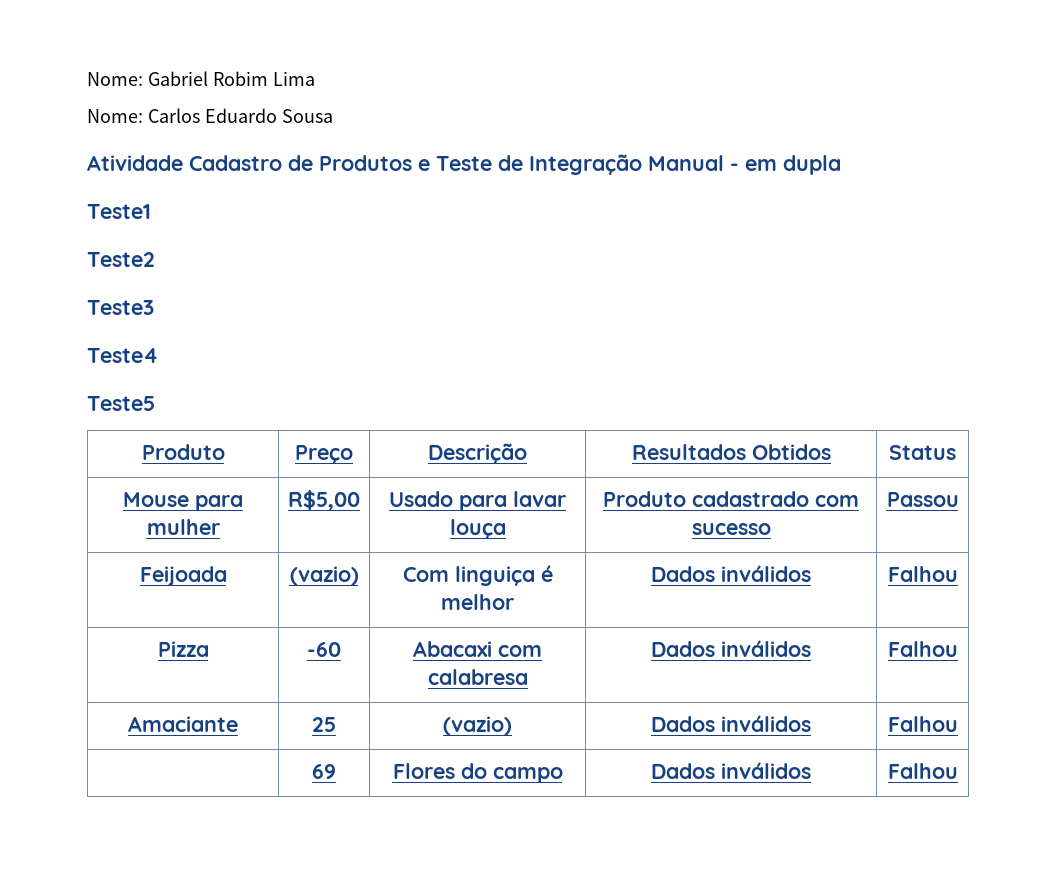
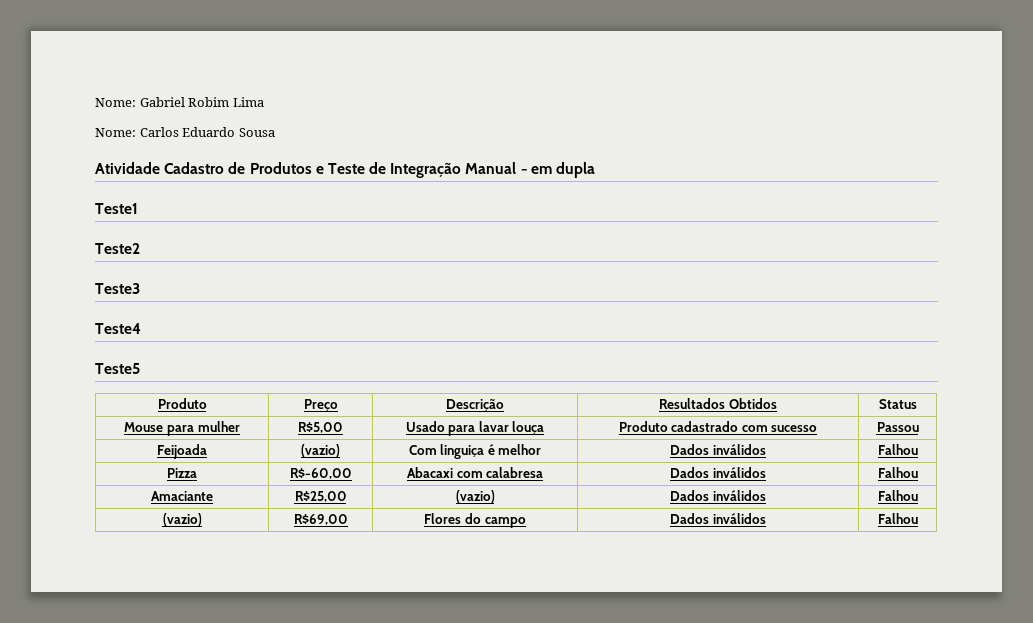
- Pizza | -60 | Abacaxi com calabresa | Dados inválidos | Falhou
+ Pizza | R$-60,00 | Abacaxi com calabresa | Dados inválidos | Falhou
- Amaciante | 25 | (vazio) | Dados inválidos | Falhou
+ Amaciante | R$25,00 | (vazio) | Dados inválidos | Falhou
- | 69 | Flores do campo | Dados inválidos | Falhou
+ (vazio) | R$69,00 | Flores do campo | Dados inválidos | Falhou

